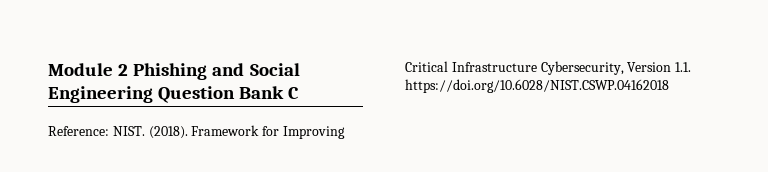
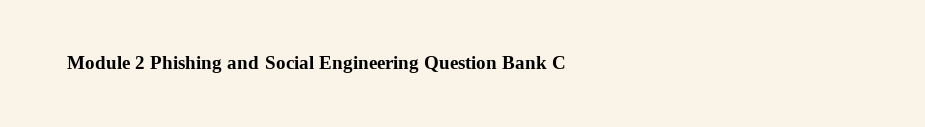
- Reference: NIST. (2018). Framework for Improving Critical Infrastructure Cybersecurity, Version 1.1. https://doi.org/10.6028/NIST.CSWP.04162018

